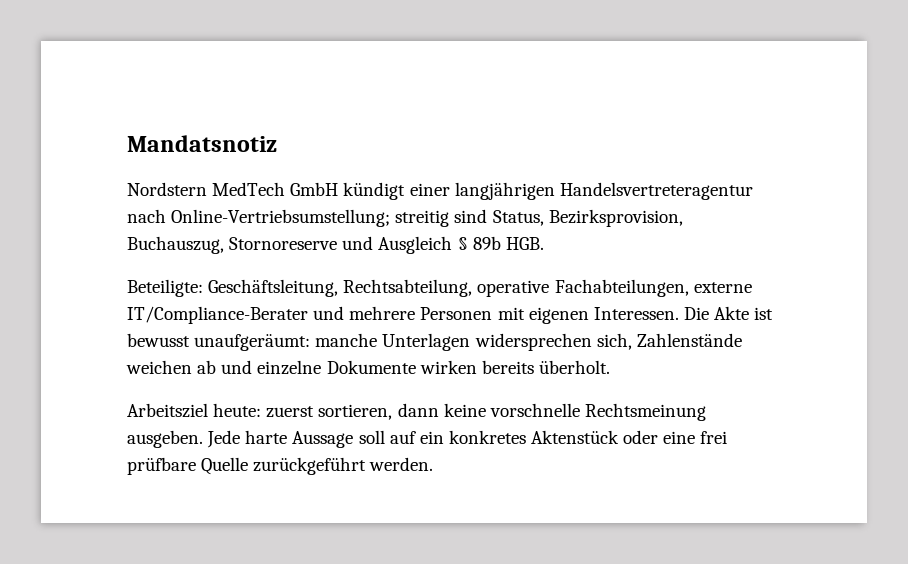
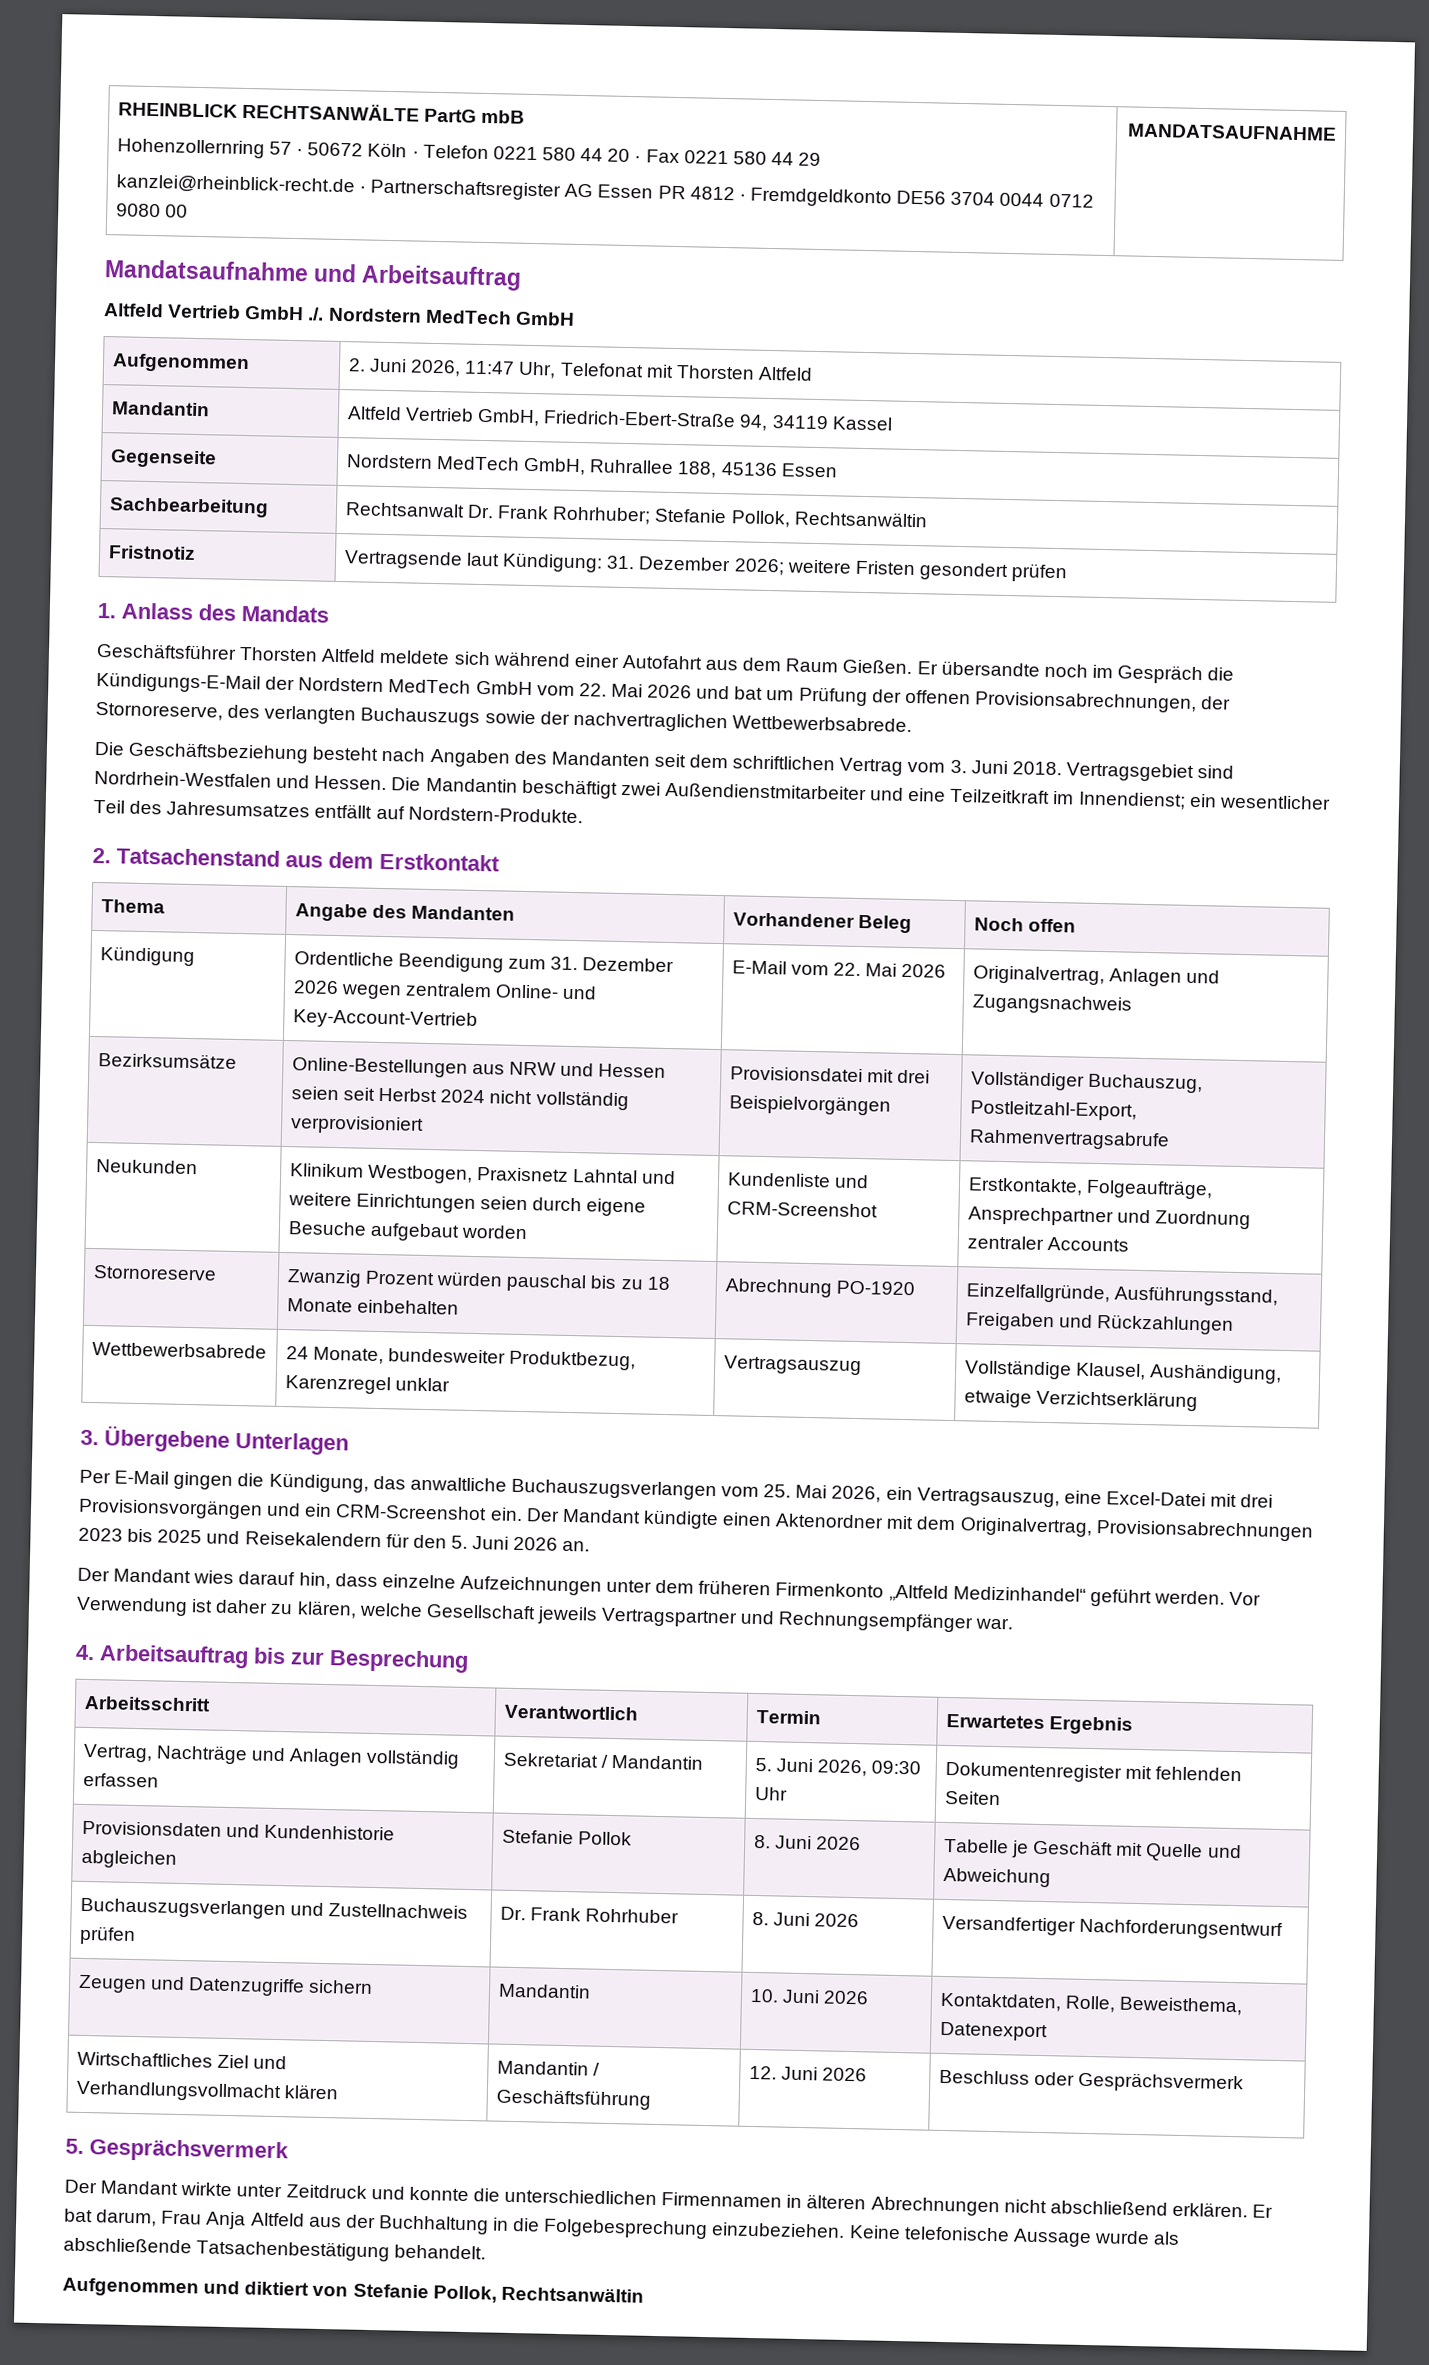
- Mandatsnotiz
- Nordstern MedTech GmbH kündigt einer langjährigen Handelsvertreteragentur nach Online-Vertriebsumstellung; streitig sind Status, Bezirksprovision, Buchauszug, Stornoreserve und Ausgleich § 89b HGB.
- Beteiligte: Geschäftsleitung, Rechtsabteilung, operative Fachabteilungen, externe IT/Compliance-Berater und mehrere Personen mit eigenen Interessen. Die Akte ist bewusst unaufgeräumt: manche Unterlagen widersprechen sich, Zahlenstände weichen ab und einzelne Dokumente wirken bereits überholt.
- Arbeitsziel heute: zuerst sortieren, dann keine vorschnelle Rechtsmeinung ausgeben. Jede harte Aussage soll auf ein konkretes Aktenstück oder eine frei prüfbare Quelle zurückgeführt werden.
+ RHEINBLICK RECHTSANWÄLTE PartG mbB
+ Hohenzollernring 57 · 50672 Köln · Telefon 0221 580 44 20 · Fax 0221 580 44 29
+ kanzlei@rheinblick-recht.de · Partnerschaftsregister AG Essen PR 4812 · Fremdgeldkonto DE56 3704 0044 0712 9080 00 | MANDATSAUFNAHME
+ Mandatsaufnahme und Arbeitsauftrag
+ Altfeld Vertrieb GmbH ./. Nordstern MedTech GmbH
+ Aufgenommen | 2. Juni 2026, 11:47 Uhr, Telefonat mit Thorsten Altfeld
+ Mandantin | Altfeld Vertrieb GmbH, Friedrich-Ebert-Straße 94, 34119 Kassel
+ Gegenseite | Nordstern MedTech GmbH, Ruhrallee 188, 45136 Essen
+ Sachbearbeitung | Rechtsanwalt Dr. Frank Rohrhuber; Stefanie Pollok, Rechtsanwältin
+ Fristnotiz | Vertragsende laut Kündigung: 31. Dezember 2026; weitere Fristen gesondert prüfen
+ 1. Anlass des Mandats
+ Geschäftsführer Thorsten Altfeld meldete sich während einer Autofahrt aus dem Raum Gießen. Er übersandte noch im Gespräch die Kündigungs-E-Mail der Nordstern MedTech GmbH vom 22. Mai 2026 und bat um Prüfung der offenen Provisionsabrechnungen, der Stornoreserve, des verlangten Buchauszugs sowie der nachvertraglichen Wettbewerbsabrede.
+ Die Geschäftsbeziehung besteht nach Angaben des Mandanten seit dem schriftlichen Vertrag vom 3. Juni 2018. Vertragsgebiet sind Nordrhein-Westfalen und Hessen. Die Mandantin beschäftigt zwei Außendienstmitarbeiter und eine Teilzeitkraft im Innendienst; ein wesentlicher Teil des Jahresumsatzes entfällt auf Nordstern-Produkte.
+ 2. Tatsachenstand aus dem Erstkontakt
+ Thema | Angabe des Mandanten | Vorhandener Beleg | Noch offen
+ Kündigung | Ordentliche Beendigung zum 31. Dezember 2026 wegen zentralem Online- und Key-Account-Vertrieb | E-Mail vom 22. Mai 2026 | Originalvertrag, Anlagen und Zugangsnachweis
+ Bezirksumsätze | Online-Bestellungen aus NRW und Hessen seien seit Herbst 2024 nicht vollständig verprovisioniert | Provisionsdatei mit drei Beispielvorgängen | Vollständiger Buchauszug, Postleitzahl-Export, Rahmenvertragsabrufe
+ Neukunden | Klinikum Westbogen, Praxisnetz Lahntal und weitere Einrichtungen seien durch eigene Besuche aufgebaut worden | Kundenliste und CRM-Screenshot | Erstkontakte, Folgeaufträge, Ansprechpartner und Zuordnung zentraler Accounts
+ Stornoreserve | Zwanzig Prozent würden pauschal bis zu 18 Monate einbehalten | Abrechnung PO-1920 | Einzelfallgründe, Ausführungsstand, Freigaben und Rückzahlungen
+ Wettbewerbsabrede | 24 Monate, bundesweiter Produktbezug, Karenzregel unklar | Vertragsauszug | Vollständige Klausel, Aushändigung, etwaige Verzichtserklärung
+ 3. Übergebene Unterlagen
+ Per E-Mail gingen die Kündigung, das anwaltliche Buchauszugsverlangen vom 25. Mai 2026, ein Vertragsauszug, eine Excel-Datei mit drei Provisionsvorgängen und ein CRM-Screenshot ein. Der Mandant kündigte einen Aktenordner mit dem Originalvertrag, Provisionsabrechnungen 2023 bis 2025 und Reisekalendern für den 5. Juni 2026 an.
+ Der Mandant wies darauf hin, dass einzelne Aufzeichnungen unter dem früheren Firmenkonto „Altfeld Medizinhandel“ geführt werden. Vor Verwendung ist daher zu klären, welche Gesellschaft jeweils Vertragspartner und Rechnungsempfänger war.
+ 4. Arbeitsauftrag bis zur Besprechung
+ Arbeitsschritt | Verantwortlich | Termin | Erwartetes Ergebnis
+ Vertrag, Nachträge und Anlagen vollständig erfassen | Sekretariat / Mandantin | 5. Juni 2026, 09:30 Uhr | Dokumentenregister mit fehlenden Seiten
+ Provisionsdaten und Kundenhistorie abgleichen | Stefanie Pollok | 8. Juni 2026 | Tabelle je Geschäft mit Quelle und Abweichung
+ Buchauszugsverlangen und Zustellnachweis prüfen | Dr. Frank Rohrhuber | 8. Juni 2026 | Versandfertiger Nachforderungsentwurf
+ Zeugen und Datenzugriffe sichern | Mandantin | 10. Juni 2026 | Kontaktdaten, Rolle, Beweisthema, Datenexport
+ Wirtschaftliches Ziel und Verhandlungsvollmacht klären | Mandantin / Geschäftsführung | 12. Juni 2026 | Beschluss oder Gesprächsvermerk
+ 5. Gesprächsvermerk
+ Der Mandant wirkte unter Zeitdruck und konnte die unterschiedlichen Firmennamen in älteren Abrechnungen nicht abschließend erklären. Er bat darum, Frau Anja Altfeld aus der Buchhaltung in die Folgebesprechung einzubeziehen. Keine telefonische Aussage wurde als abschließende Tatsachenbestätigung behandelt.
+ Aufgenommen und diktiert von Stefanie Pollok, Rechtsanwältin

